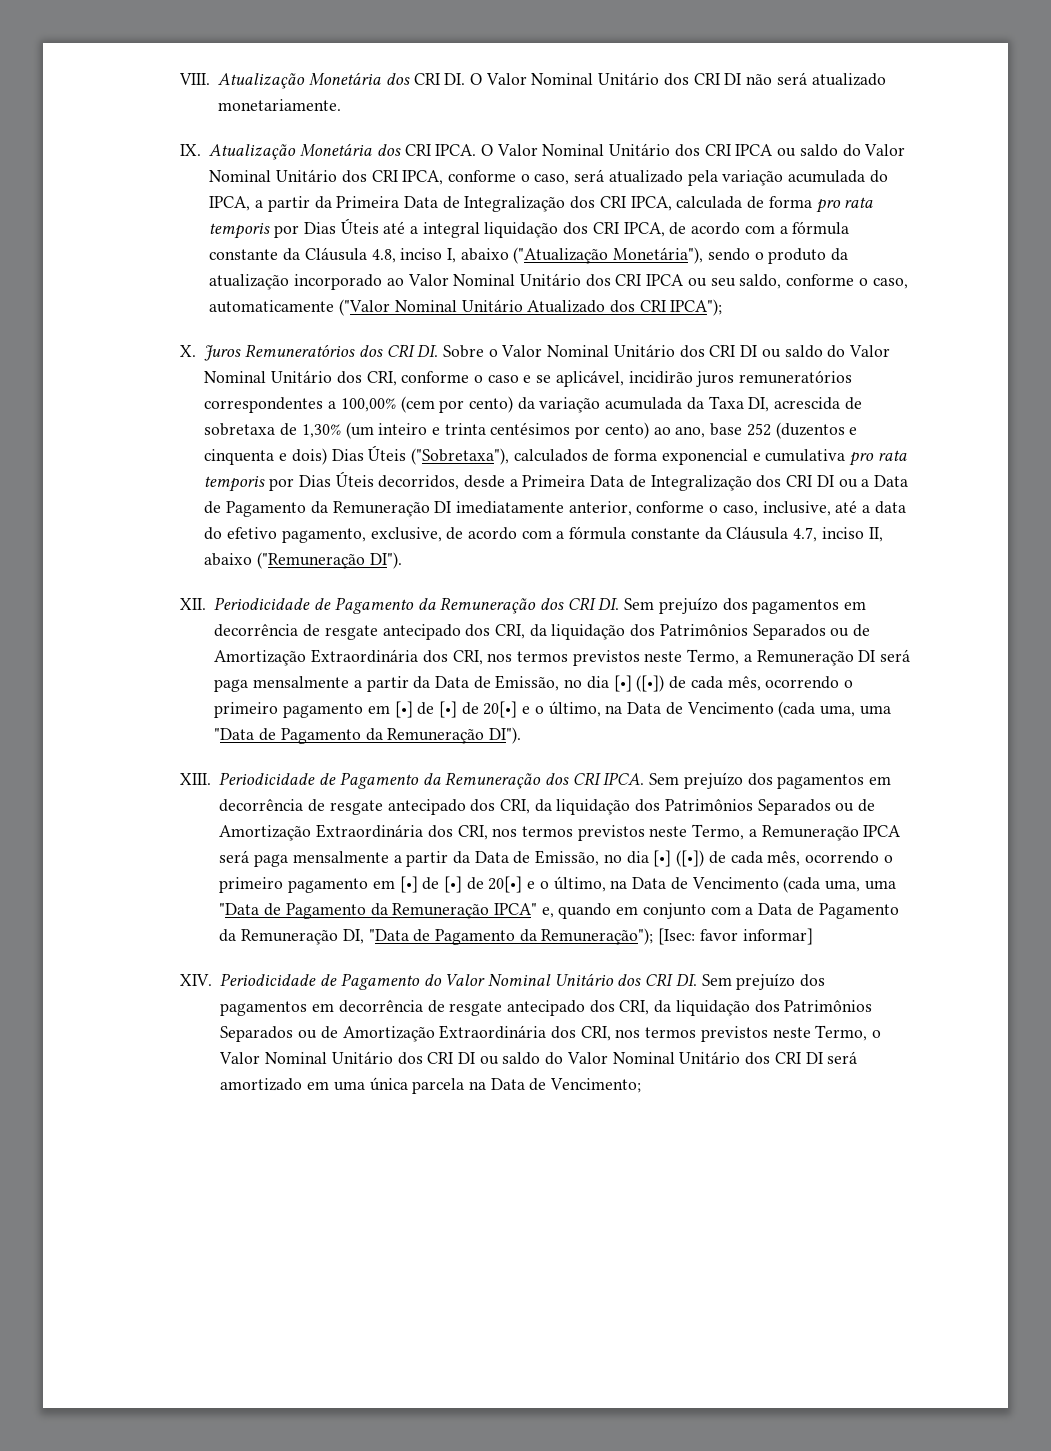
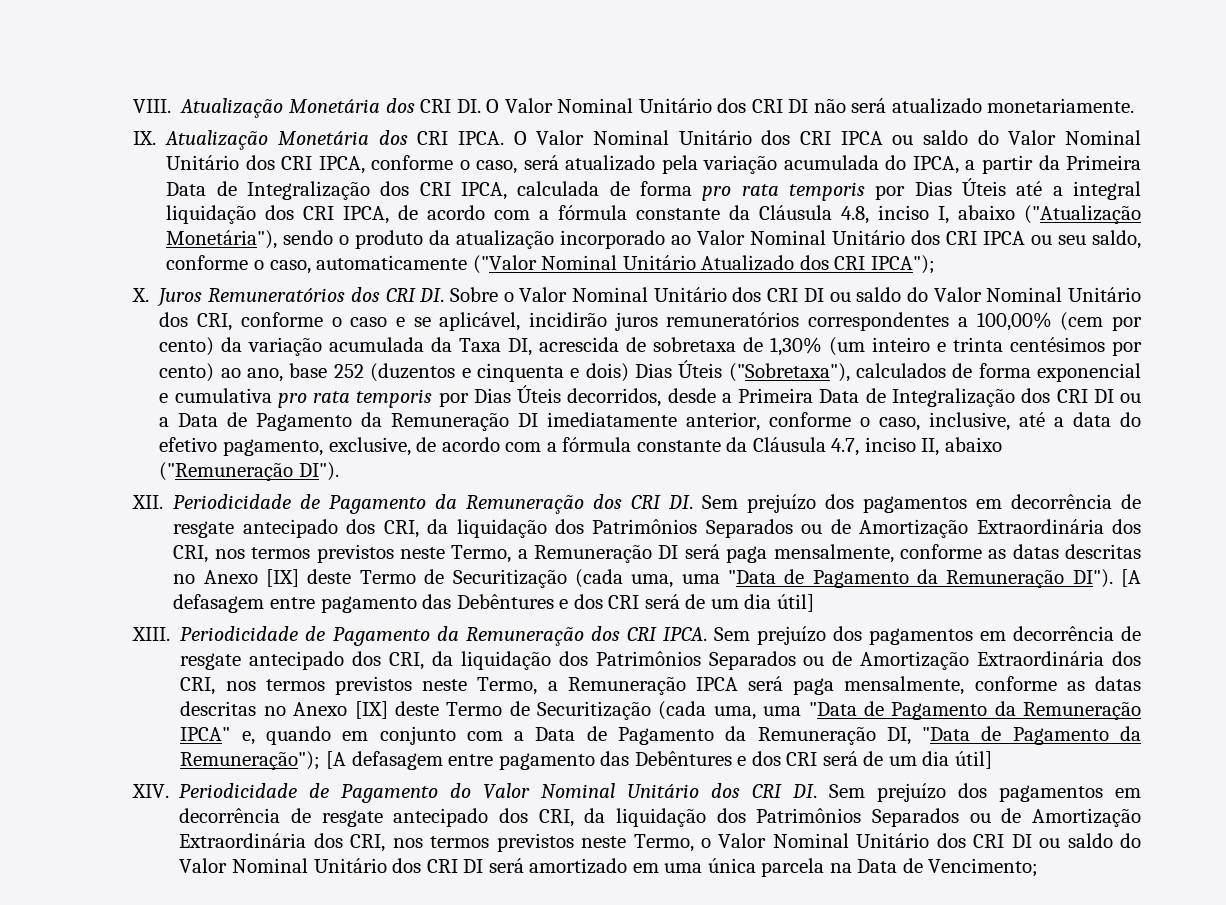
- XII. Periodicidade de Pagamento da Remuneração dos CRI DI. Sem prejuízo dos pagamentos em decorrência de resgate antecipado dos CRI, da liquidação dos Patrimônios Separados ou de Amortização Extraordinária dos CRI, nos termos previstos neste Termo, a Remuneração DI será paga mensalmente a partir da Data de Emissão, no dia [•] ([•]) de cada mês, ocorrendo o primeiro pagamento em [•] de [•] de 20[•] e o último, na Data de Vencimento (cada uma, uma "Data de Pagamento da Remuneração DI").
+ XII. Periodicidade de Pagamento da Remuneração dos CRI DI. Sem prejuízo dos pagamentos em decorrência de resgate antecipado dos CRI, da liquidação dos Patrimônios Separados ou de Amortização Extraordinária dos CRI, nos termos previstos neste Termo, a Remuneração DI será paga mensalmente, conforme as datas descritas no Anexo [IX] deste Termo de Securitização (cada uma, uma "Data de Pagamento da Remuneração DI"). [A defasagem entre pagamento das Debêntures e dos CRI será de um dia útil]
- Sem prejuízo dos pagamentos em decorrência de resgate antecipado dos CRI, da liquidação dos Patrimônios Separados ou de Amortização Extraordinária dos CRI, nos termos previstos neste Termo, a Remuneração IPCA será paga mensalmente a partir da Data de Emissão, no dia [•] ([•]) de cada mês, ocorrendo o primeiro pagamento em [•] de [•] de 20[•] e o último, na Data de Vencimento (cada uma, uma "Data de Pagamento da Remuneração IPCA" e, quando em conjunto com a Data de Pagamento da Remuneração DI, "Data de Pagamento da Remuneração"); [Isec: favor informar]
+ Sem prejuízo dos pagamentos em decorrência de resgate antecipado dos CRI, da liquidação dos Patrimônios Separados ou de Amortização Extraordinária dos CRI, nos termos previstos neste Termo, a Remuneração IPCA será paga mensalmente, conforme as datas descritas no Anexo [IX] deste Termo de Securitização (cada uma, uma "Data de Pagamento da Remuneração IPCA" e, quando em conjunto com a Data de Pagamento da Remuneração DI, "Data de Pagamento da Remuneração"); [A defasagem entre pagamento das Debêntures e dos CRI será de um dia útil]

